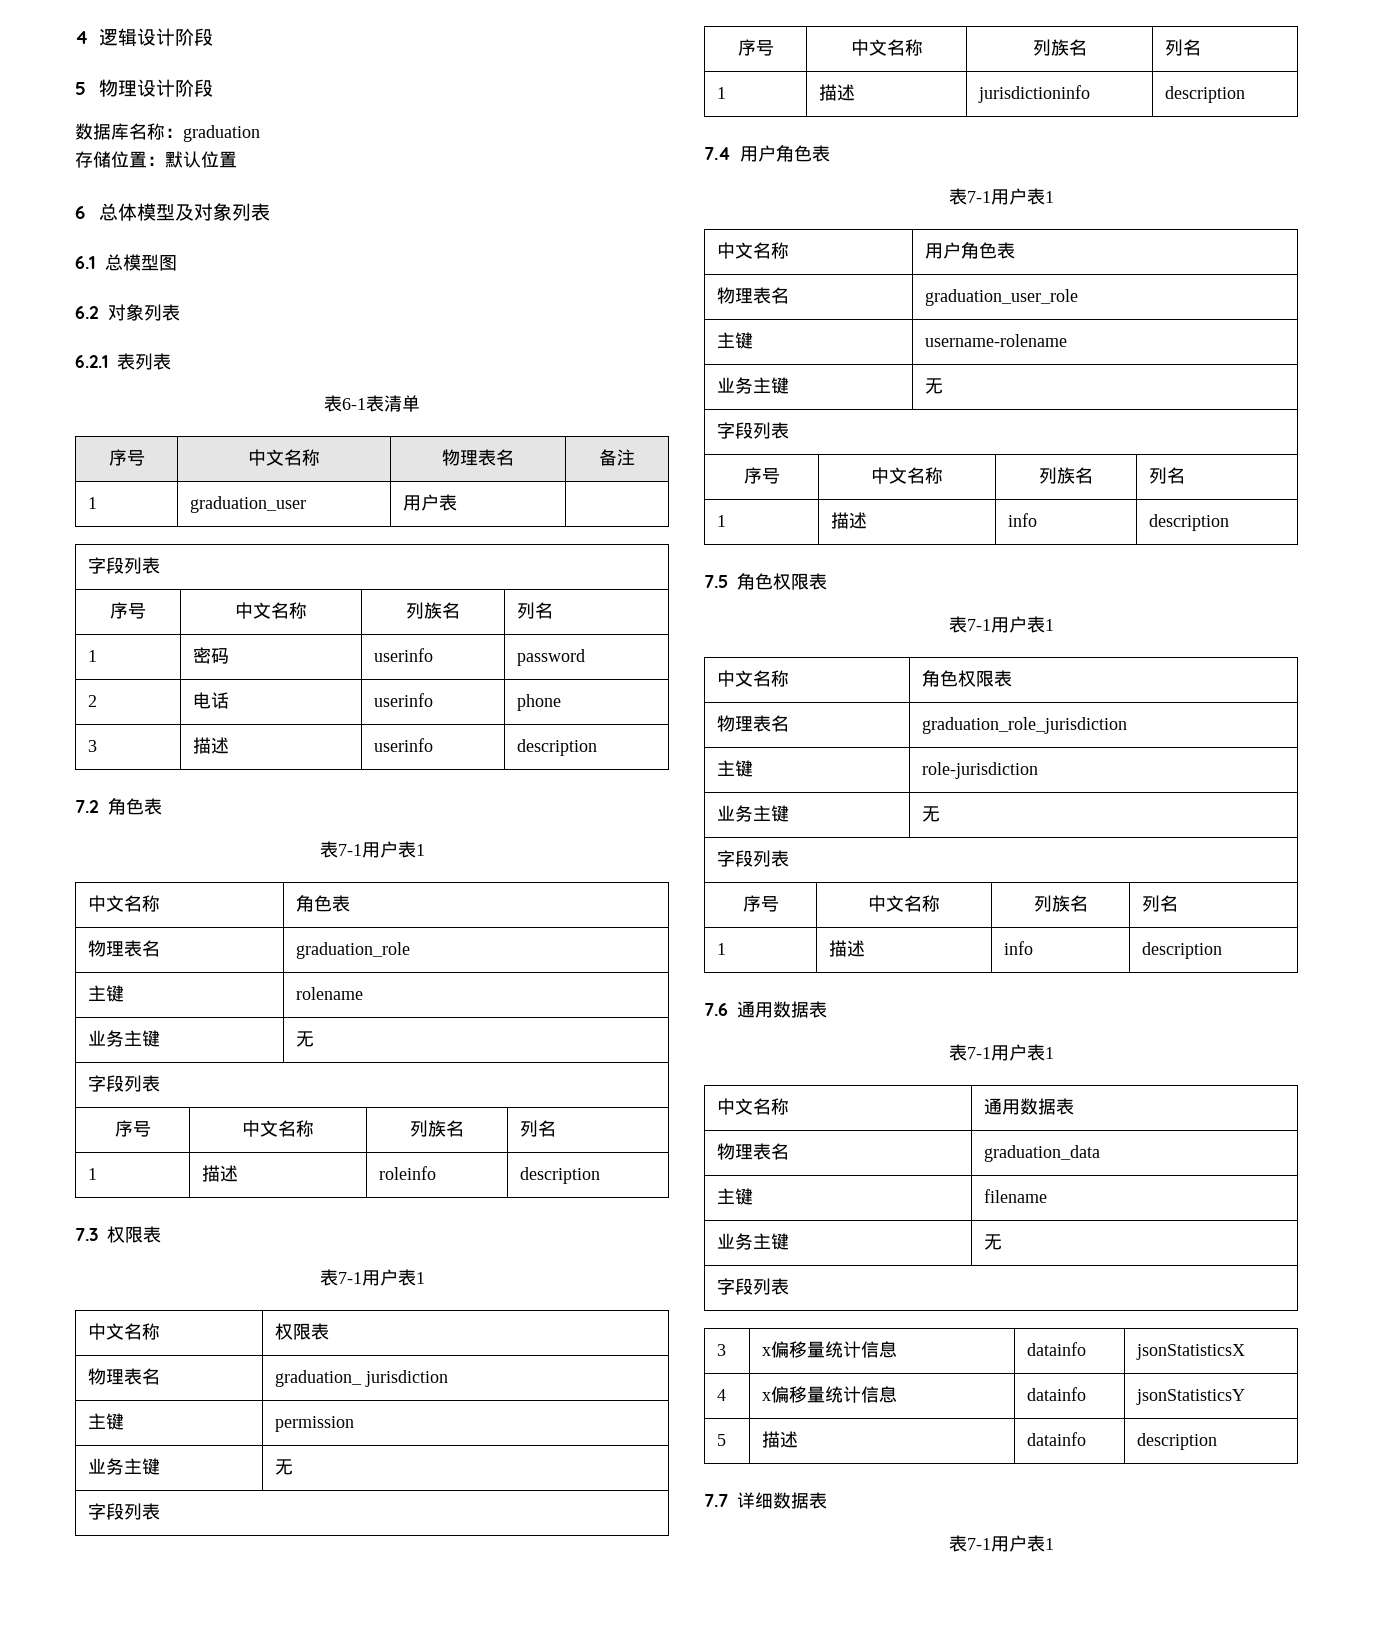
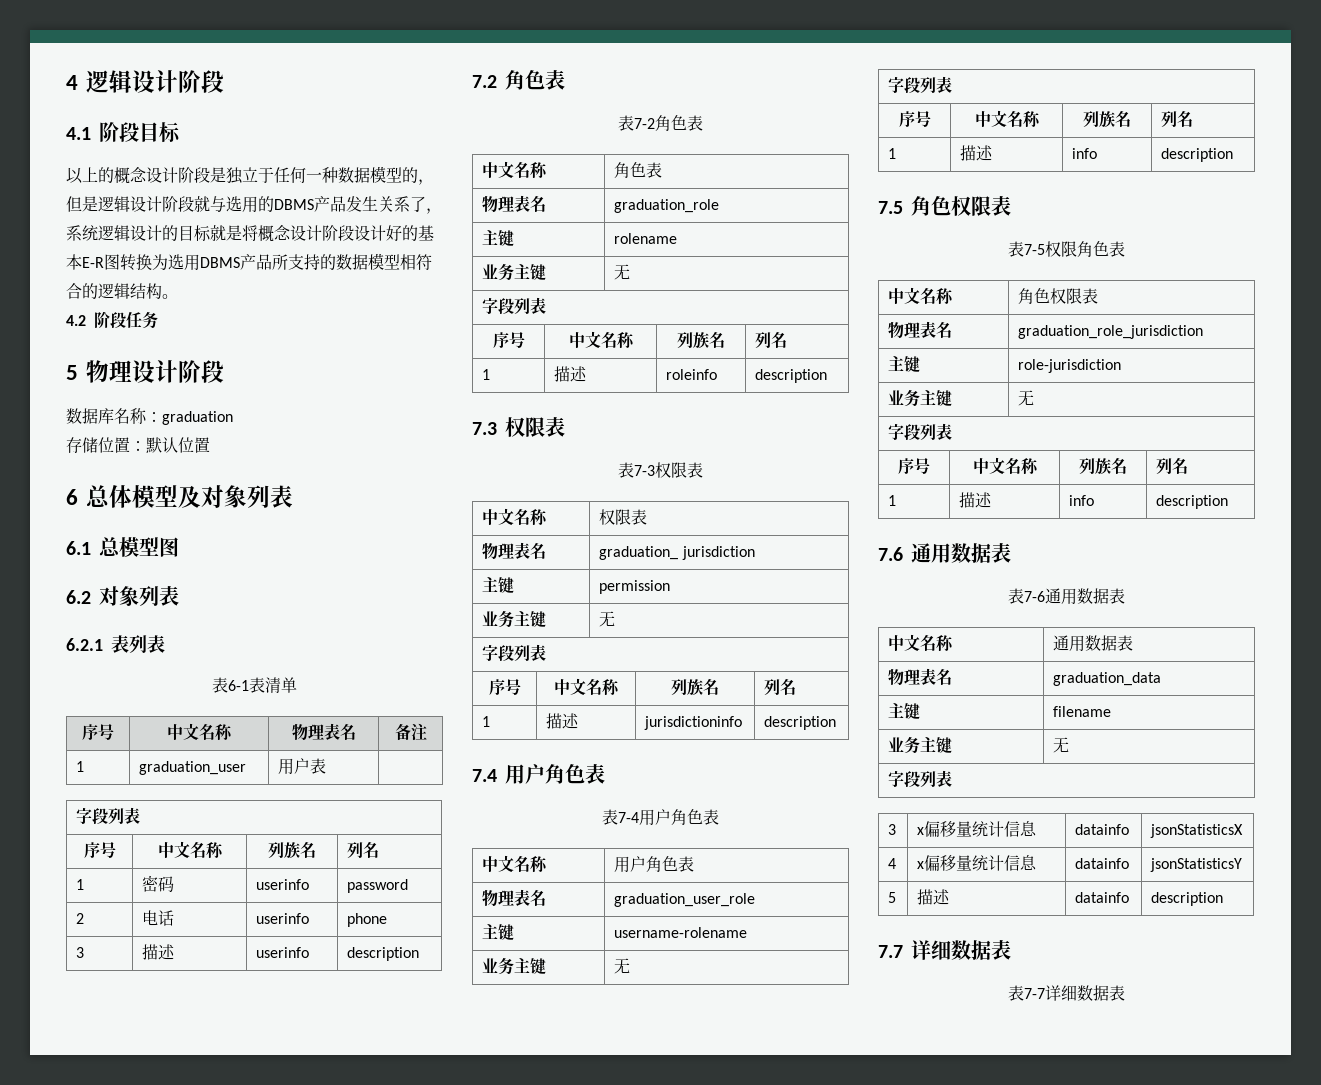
+ 4.1阶段目标
+ 以上的概念设计阶段是独立于任何一种数据模型的，但是逻辑设计阶段就与选用的DBMS产品发生关系了，系统逻辑设计的目标就是将概念设计阶段设计好的基本E-R图转换为选用DBMS产品所支持的数据模型相符合的逻辑结构。
+ 4.2阶段任务
  7.2角色表
- 表7-1用户表1
+ 表7-2角色表
  7.3权限表
- 表7-1用户表1
+ 表7-3权限表
  7.4用户角色表
- 表7-1用户表1
+ 表7-4用户角色表
  7.5角色权限表
- 表7-1用户表1
+ 表7-5权限角色表
  7.6通用数据表
- 表7-1用户表1
+ 表7-6通用数据表
  7.7详细数据表
- 表7-1用户表1
+ 表7-7详细数据表

